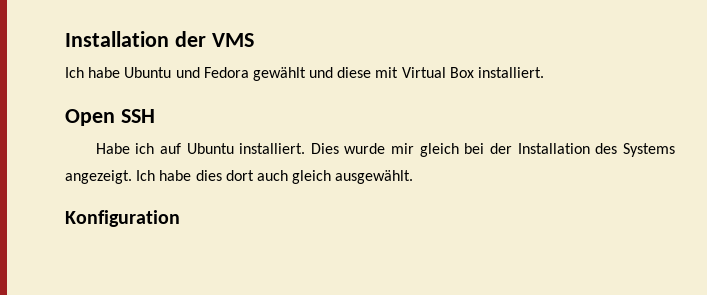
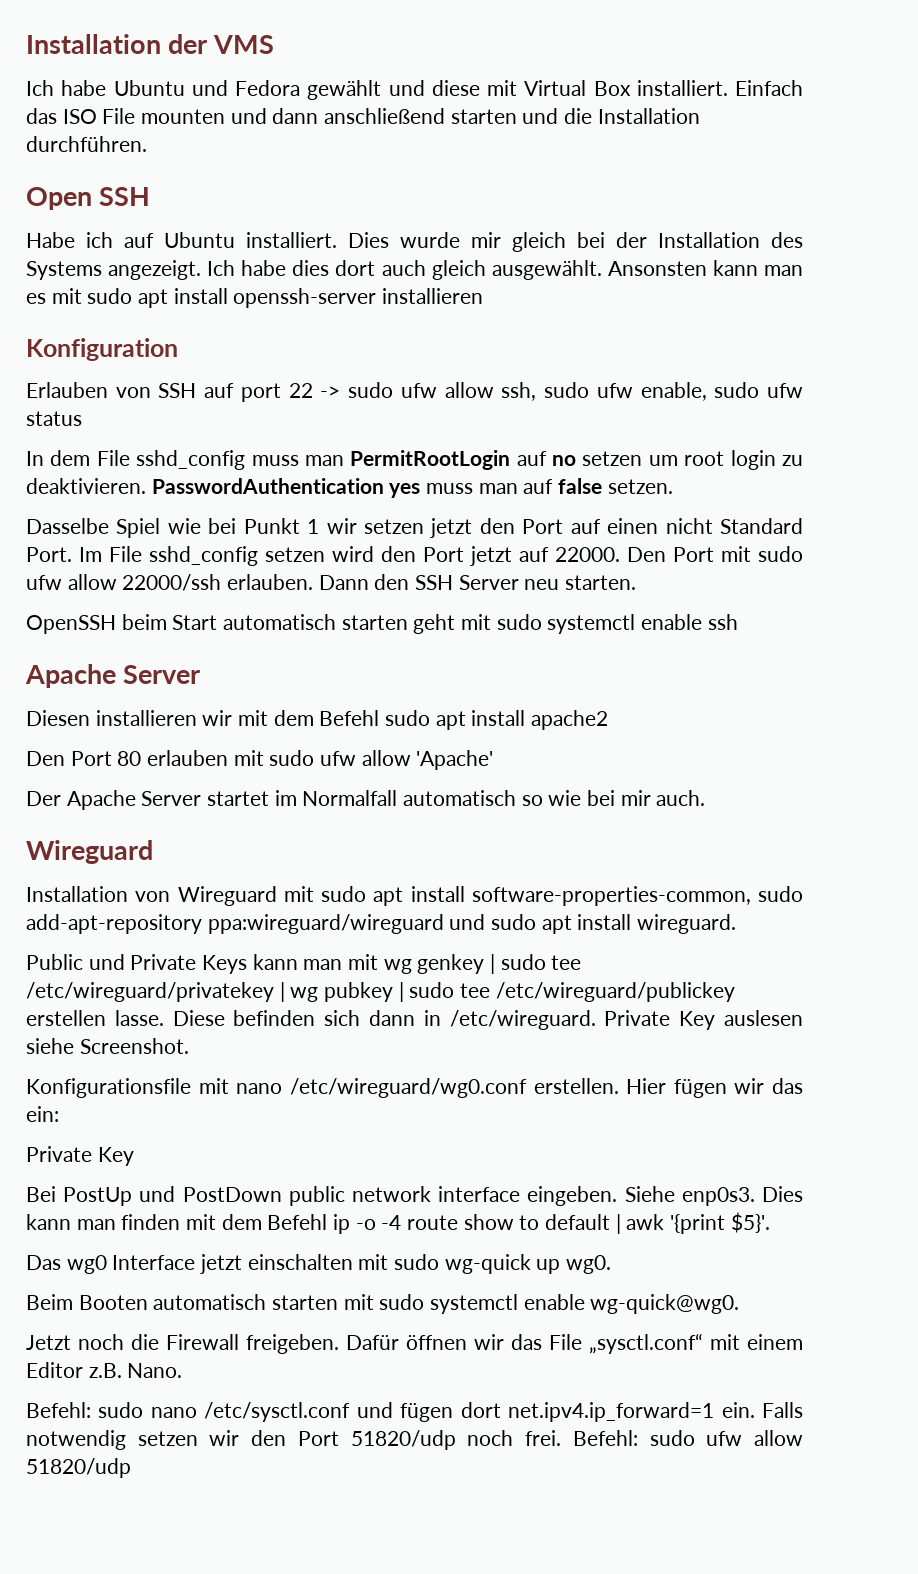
+ Einfach das ISO File mounten und dann anschließend starten und die Installation durchführen.
- Ich habe dies dort auch gleich ausgewählt.
+ Ich habe dies dort auch gleich ausgewählt. Ansonsten kann man es mit sudo apt install openssh-server installieren
  Konfiguration
+ Erlauben von SSH auf port 22 -> sudo ufw allow ssh, sudo ufw enable, sudo ufw status
+ In dem File sshd_config muss man PermitRootLogin auf no setzen um root login zu deaktivieren. PasswordAuthentication yes muss man auf false setzen.
+ Dasselbe Spiel wie bei Punkt 1 wir setzen jetzt den Port auf einen nicht Standard Port. Im File sshd_config setzen wird den Port jetzt auf 22000. Den Port mit sudo ufw allow 22000/ssh erlauben. Dann den SSH Server neu starten.
+ OpenSSH beim Start automatisch starten geht mit sudo systemctl enable ssh
+ Apache Server
+ Diesen installieren wir mit dem Befehl sudo apt install apache2
+ Den Port 80 erlauben mit sudo ufw allow 'Apache'
+ Der Apache Server startet im Normalfall automatisch so wie bei mir auch.
+ Wireguard
+ Installation von Wireguard mit sudo apt install software-properties-common, sudo add-apt-repository ppa:wireguard/wireguard und sudo apt install wireguard.
+ Public und Private Keys kann man mit wg genkey | sudo tee /etc/wireguard/privatekey | wg pubkey | sudo tee /etc/wireguard/publickey erstellen lasse. Diese befinden sich dann in /etc/wireguard. Private Key auslesen siehe Screenshot.
+ Konfigurationsfile mit nano /etc/wireguard/wg0.conf erstellen. Hier fügen wir das ein:
+ Private Key
+ Bei PostUp und PostDown public network interface eingeben. Siehe enp0s3. Dies kann man finden mit dem Befehl ip -o -4 route show to default | awk '{print $5}'.
+ Das wg0 Interface jetzt einschalten mit sudo wg-quick up wg0.
+ Beim Booten automatisch starten mit sudo systemctl enable wg-quick@wg0.
+ Jetzt noch die Firewall freigeben. Dafür öffnen wir das File „sysctl.conf“ mit einem Editor z.B. Nano.
+ Befehl: sudo nano /etc/sysctl.conf und fügen dort net.ipv4.ip_forward=1 ein. Falls notwendig setzen wir den Port 51820/udp noch frei. Befehl: sudo ufw allow 51820/udp

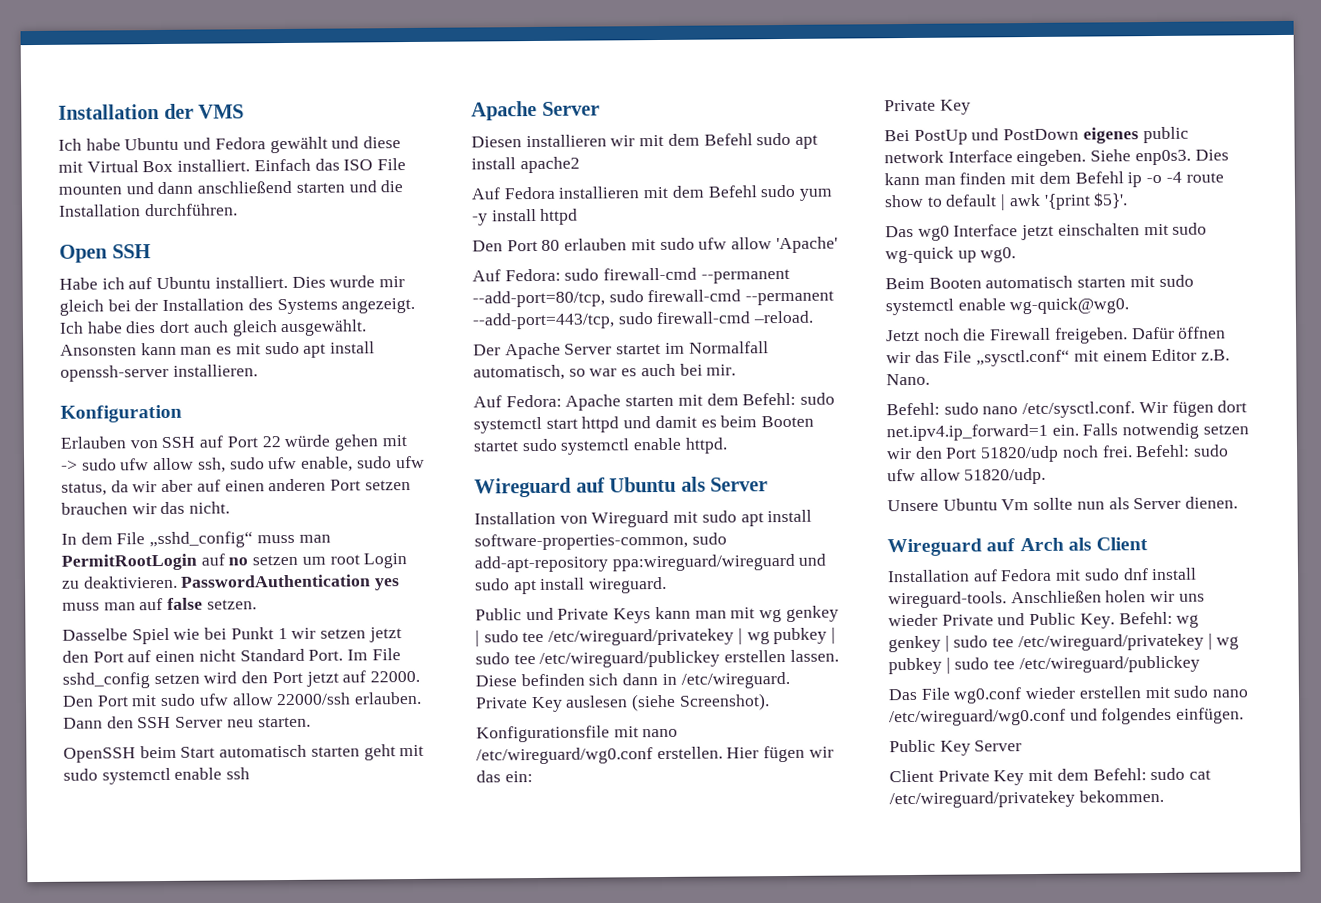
- Ansonsten kann man es mit sudo apt install openssh-server installieren
+ Ansonsten kann man es mit sudo apt install openssh-server installieren.
- Erlauben von SSH auf port 22 -> sudo ufw allow ssh, sudo ufw enable, sudo ufw status
+ Erlauben von SSH auf Port 22 würde gehen mit -> sudo ufw allow ssh, sudo ufw enable, sudo ufw status, da wir aber auf einen anderen Port setzen brauchen wir das nicht.
- In dem File sshd_config muss man PermitRootLogin auf no setzen um root login zu deaktivieren.
+ In dem File „sshd_config“ muss man PermitRootLogin auf no setzen um root Login zu deaktivieren.
+ Auf Fedora installieren mit dem Befehl sudo yum -y install httpd
+ Auf Fedora: sudo firewall-cmd --permanent --add-port=80/tcp, sudo firewall-cmd --permanent --add-port=443/tcp, sudo firewall-cmd –reload.
- Der Apache Server startet im Normalfall automatisch so wie bei mir auch.
- Wireguard
+ Der Apache Server startet im Normalfall automatisch, so war es auch bei mir.
+ Auf Fedora: Apache starten mit dem Befehl: sudo systemctl start httpd und damit es beim Booten startet sudo systemctl enable httpd.
+ Wireguard auf Ubuntu als Server
- Public und Private Keys kann man mit wg genkey | sudo tee /etc/wireguard/privatekey | wg pubkey | sudo tee /etc/wireguard/publickey erstellen lasse.
+ Public und Private Keys kann man mit wg genkey | sudo tee /etc/wireguard/privatekey | wg pubkey | sudo tee /etc/wireguard/publickey erstellen lassen.
- Private Key auslesen siehe Screenshot.
+ Private Key auslesen (siehe Screenshot).
- Bei PostUp und PostDown public network interface eingeben.
+ Bei PostUp und PostDown eigenes public network Interface eingeben.
- Befehl: sudo nano /etc/sysctl.conf und fügen dort net.ipv4.ip_forward=1 ein.
+ Befehl: sudo nano /etc/sysctl.conf. Wir fügen dort net.ipv4.ip_forward=1 ein.
- Befehl: sudo ufw allow 51820/udp
+ Befehl: sudo ufw allow 51820/udp.
+ Unsere Ubuntu Vm sollte nun als Server dienen.
+ Wireguard auf Arch als Client
+ Installation auf Fedora mit sudo dnf install wireguard-tools. Anschließen holen wir uns wieder Private und Public Key. Befehl: wg genkey | sudo tee /etc/wireguard/privatekey | wg pubkey | sudo tee /etc/wireguard/publickey
+ Das File wg0.conf wieder erstellen mit sudo nano /etc/wireguard/wg0.conf und folgendes einfügen.
+ Public Key Server
+ Client Private Key mit dem Befehl: sudo cat /etc/wireguard/privatekey bekommen.

